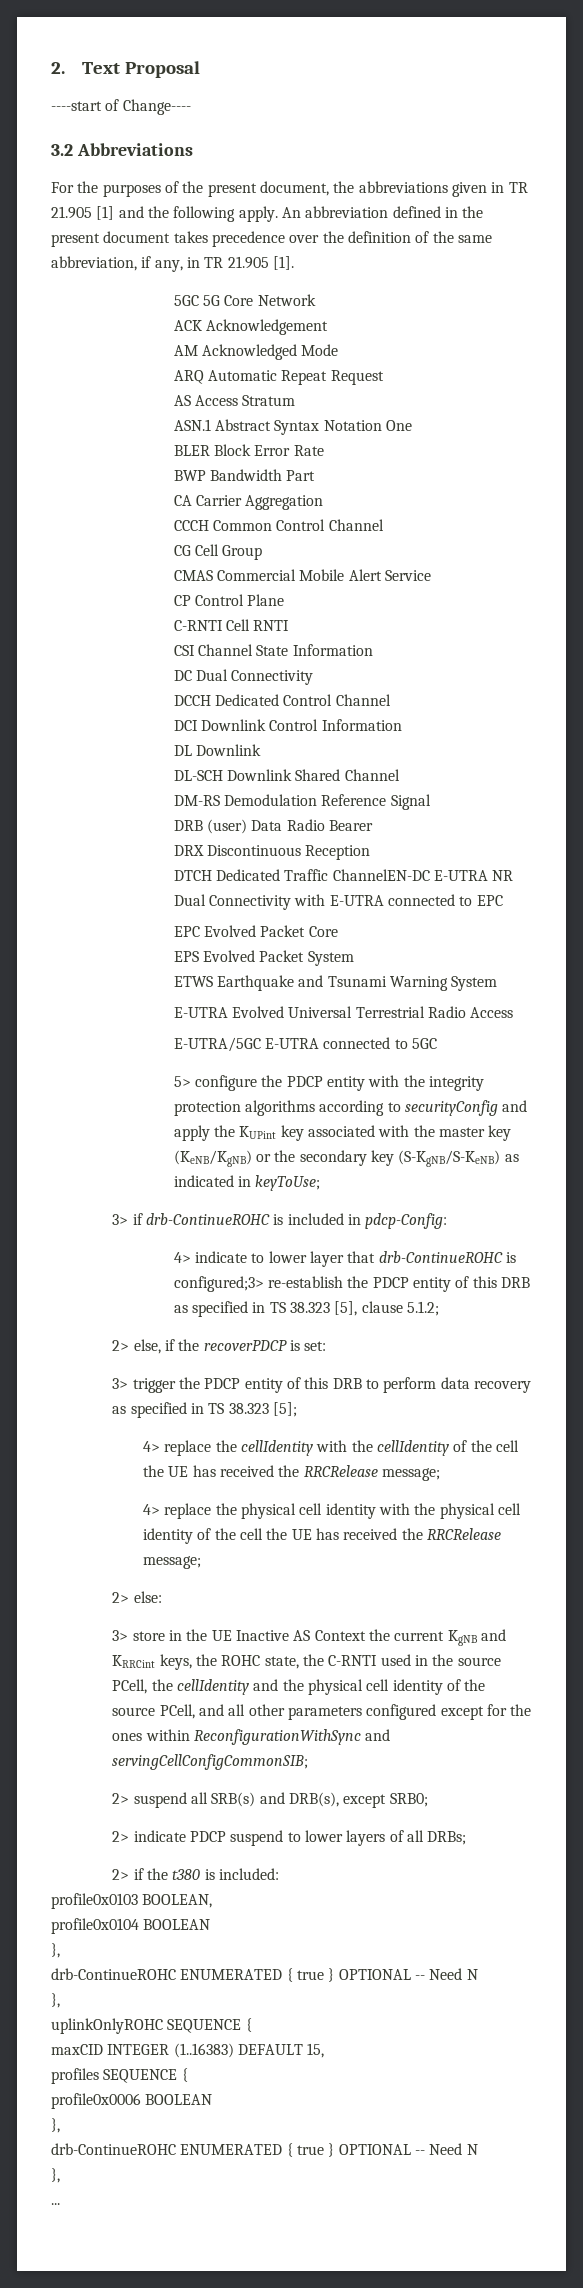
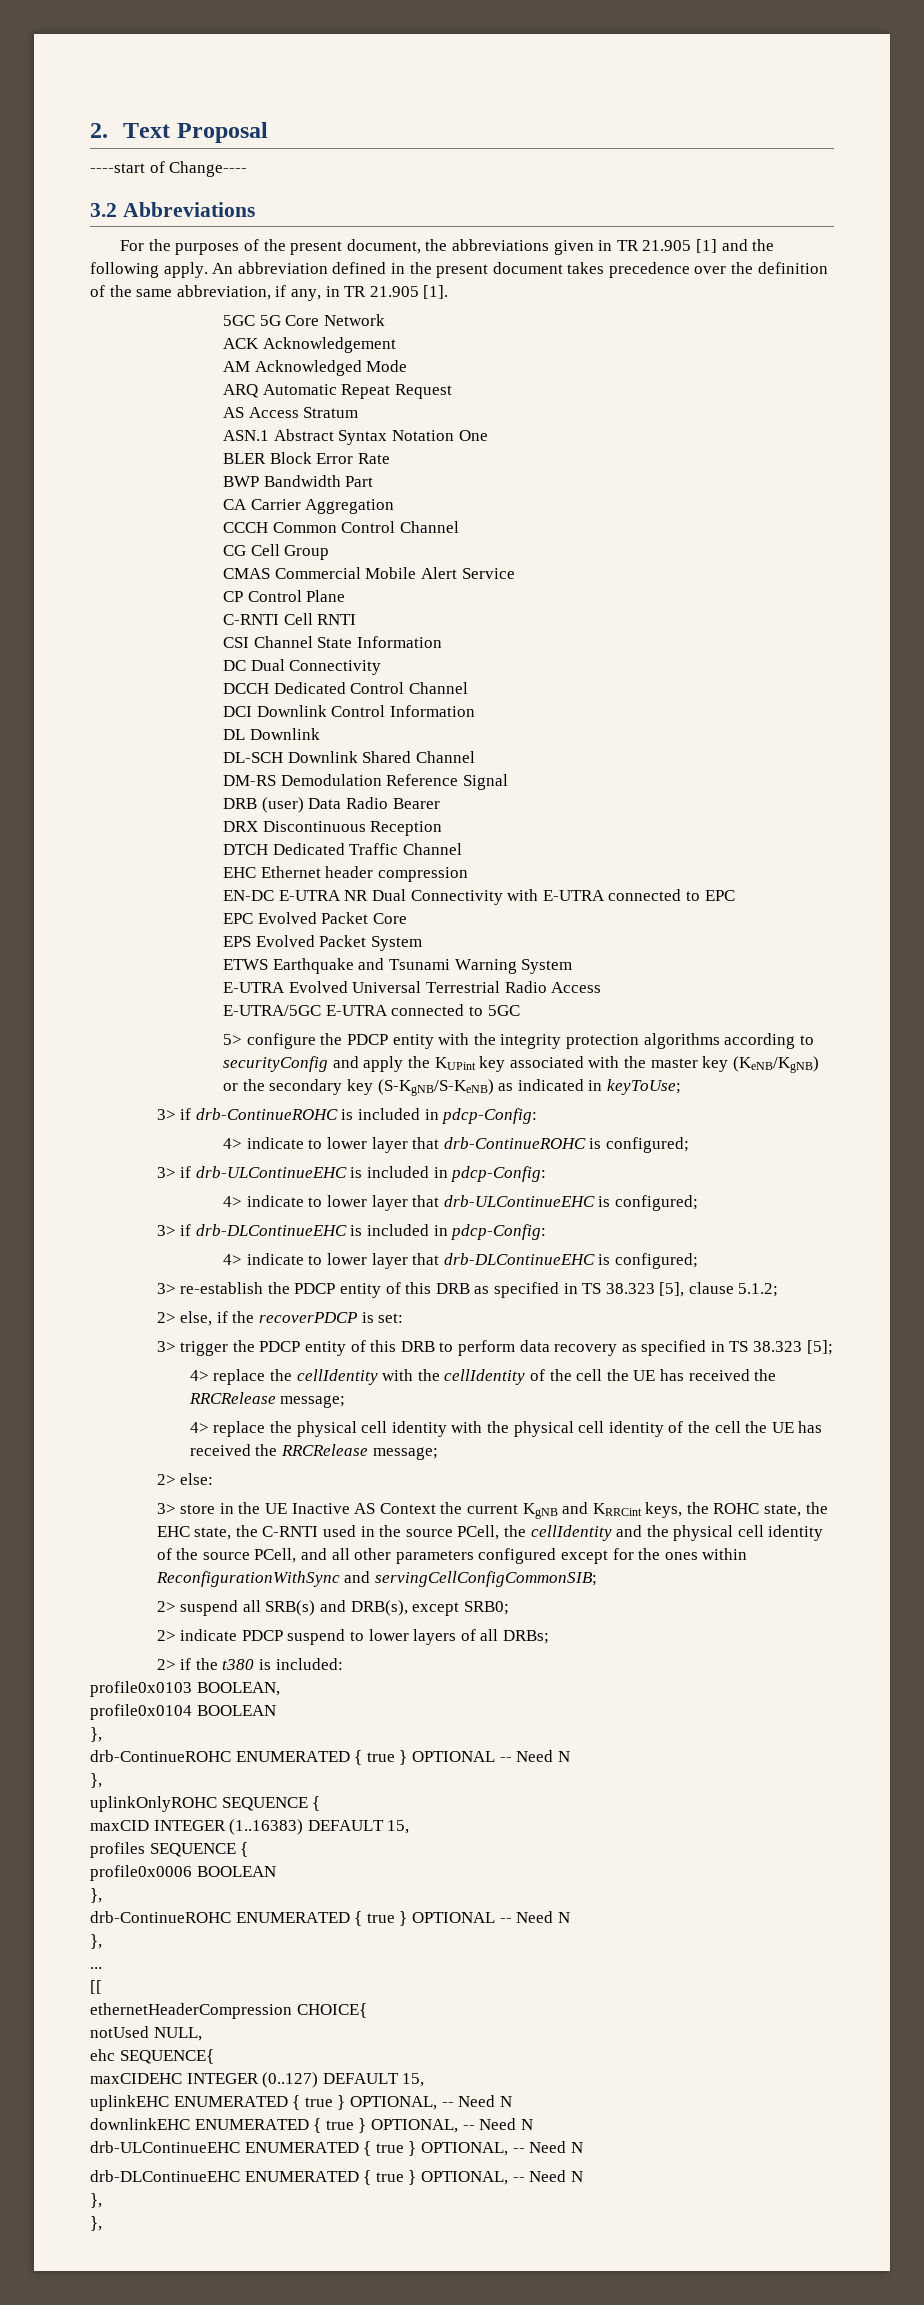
- DTCH Dedicated Traffic ChannelEN-DC E-UTRA NR Dual Connectivity with E-UTRA connected to EPC
+ DTCH Dedicated Traffic Channel
+ EHC Ethernet header compression
+ EN-DC E-UTRA NR Dual Connectivity with E-UTRA connected to EPC
- 4> indicate to lower layer that drb-ContinueROHC is configured;3> re-establish the PDCP entity of this DRB as specified in TS 38.323 [5], clause 5.1.2;
+ 4> indicate to lower layer that drb-ContinueROHC is configured;
+ 3> if drb-ULContinueEHC is included in pdcp-Config:
+ 4> indicate to lower layer that drb-ULContinueEHC is configured;
+ 3> if drb-DLContinueEHC is included in pdcp-Config:
+ 4> indicate to lower layer that drb-DLContinueEHC is configured;
+ 3> re-establish the PDCP entity of this DRB as specified in TS 38.323 [5], clause 5.1.2;
- 3> store in the UE Inactive AS Context the current KgNB and KRRCint keys, the ROHC state, the C-RNTI used in the source PCell, the cellIdentity and the physical cell identity of the source PCell, and all other parameters configured except for the ones within ReconfigurationWithSync and servingCellConfigCommonSIB;
+ 3> store in the UE Inactive AS Context the current KgNB and KRRCint keys, the ROHC state, the EHC state, the C-RNTI used in the source PCell, the cellIdentity and the physical cell identity of the source PCell, and all other parameters configured except for the ones within ReconfigurationWithSync and servingCellConfigCommonSIB;
+ [[
+ ethernetHeaderCompression CHOICE{
+ notUsed NULL,
+ ehc SEQUENCE{
+ maxCIDEHC INTEGER (0..127) DEFAULT 15,
+ uplinkEHC ENUMERATED { true } OPTIONAL, -- Need N
+ downlinkEHC ENUMERATED { true } OPTIONAL, -- Need N
+ drb-ULContinueEHC ENUMERATED { true } OPTIONAL, -- Need N
+ drb-DLContinueEHC ENUMERATED { true } OPTIONAL, -- Need N
+ },
+ },

